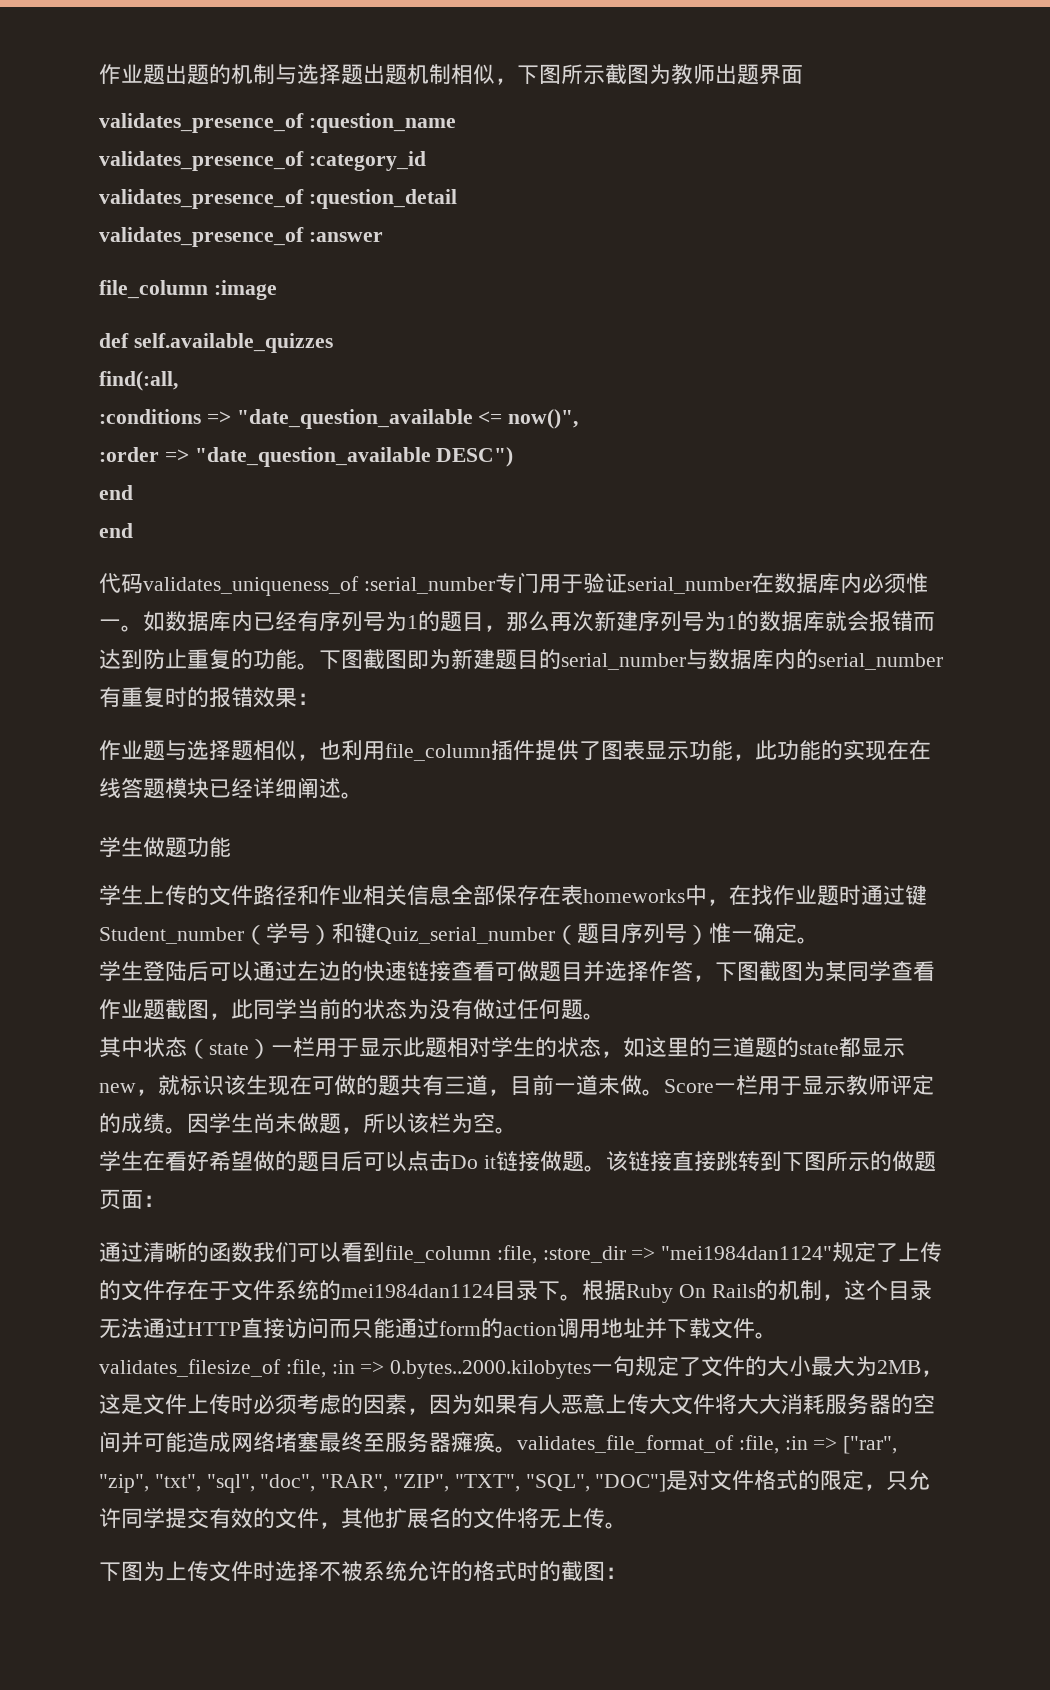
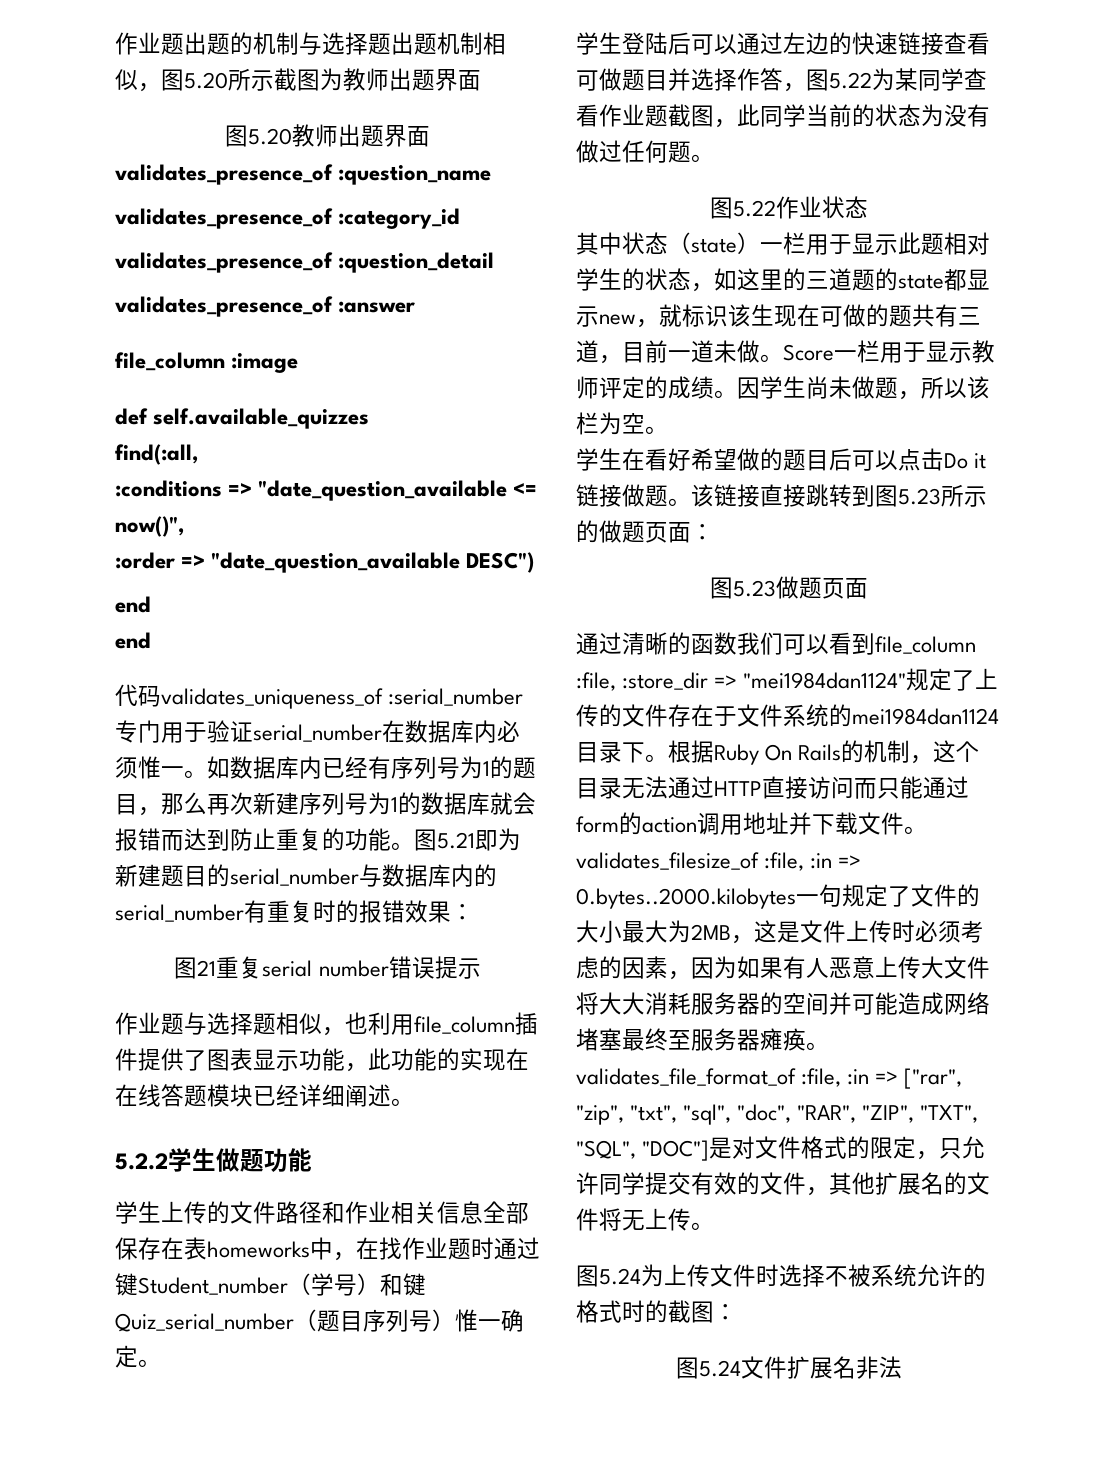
- 作业题出题的机制与选择题出题机制相似，下图所示截图为教师出题界面
+ 作业题出题的机制与选择题出题机制相似，图5.20所示截图为教师出题界面
+ 图5.20教师出题界面
- 下图截图即为新建题目的serial_number与数据库内的serial_number有重复时的报错效果：
+ 图5.21即为新建题目的serial_number与数据库内的serial_number有重复时的报错效果：
+ 图21重复serial number错误提示
- 学生做题功能
+ 5.2.2学生做题功能
- 学生登陆后可以通过左边的快速链接查看可做题目并选择作答，下图截图为某同学查看作业题截图，此同学当前的状态为没有做过任何题。
+ 学生登陆后可以通过左边的快速链接查看可做题目并选择作答，图5.22为某同学查看作业题截图，此同学当前的状态为没有做过任何题。
+ 图5.22作业状态
- 该链接直接跳转到下图所示的做题页面：
+ 该链接直接跳转到图5.23所示的做题页面：
+ 图5.23做题页面
- 下图为上传文件时选择不被系统允许的格式时的截图：
+ 图5.24为上传文件时选择不被系统允许的格式时的截图：
+ 图5.24文件扩展名非法

